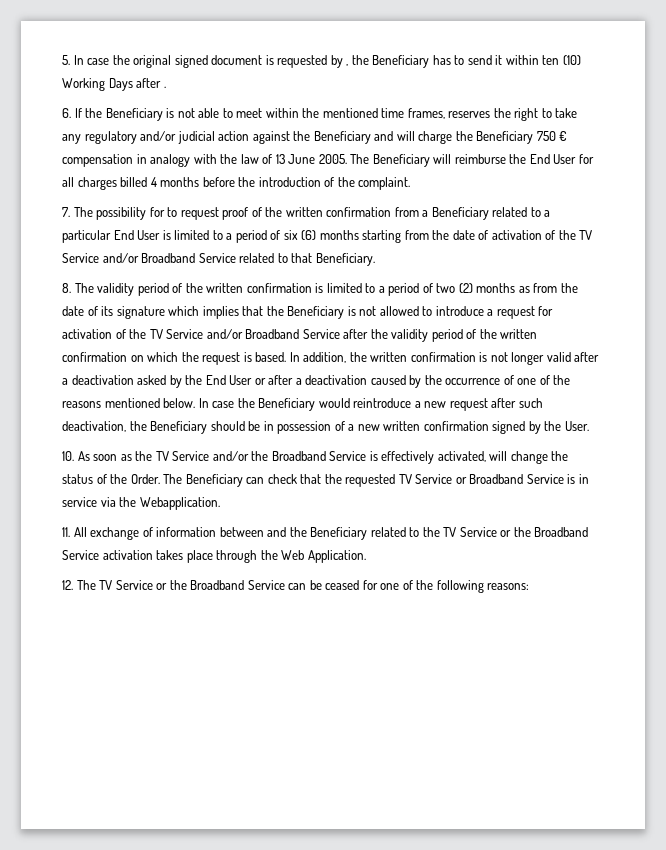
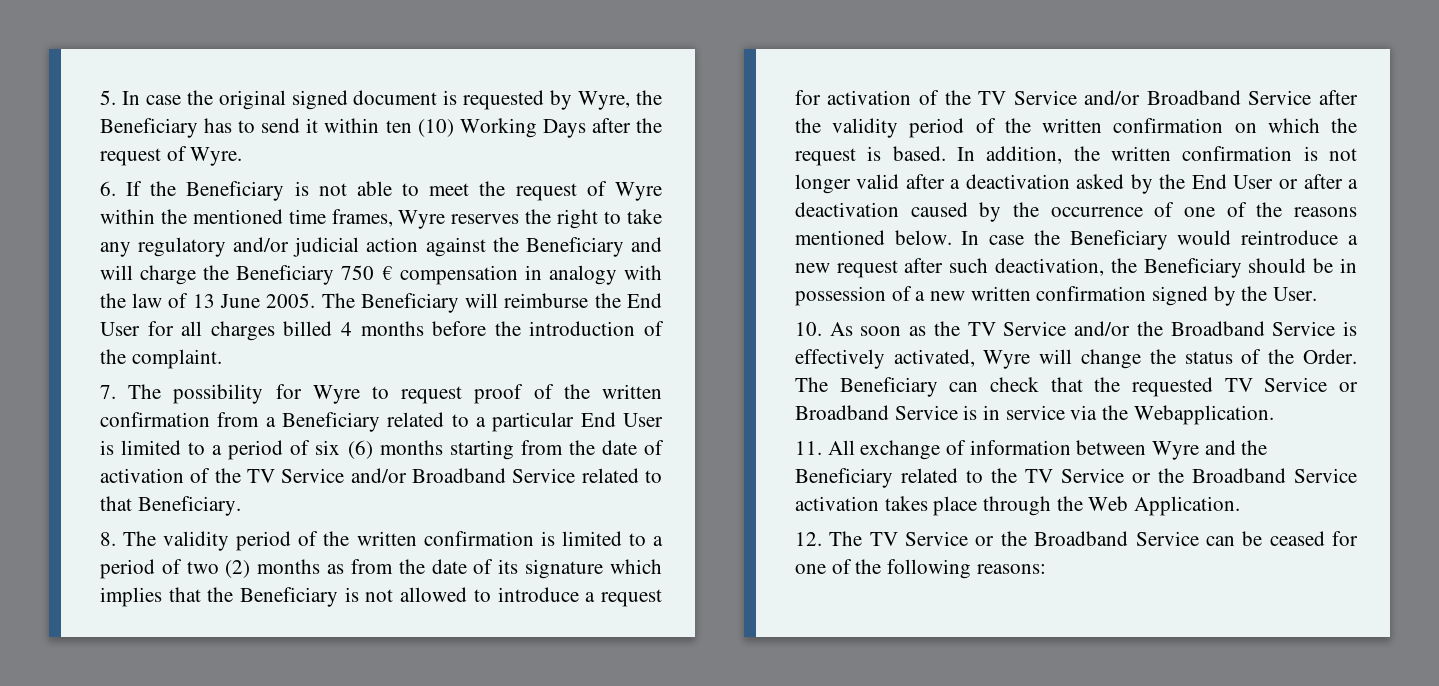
- 5. In case the original signed document is requested by , the Beneficiary has to send it within ten (10) Working Days after .
+ 5. In case the original signed document is requested by Wyre, the Beneficiary has to send it within ten (10) Working Days after the request of Wyre.
- 6. If the Beneficiary is not able to meet within the mentioned time frames, reserves the right to take any regulatory and/or judicial action against the Beneficiary and will charge the Beneficiary 750 € compensation in analogy with the law of 13 June 2005.
+ 6. If the Beneficiary is not able to meet the request of Wyre within the mentioned time frames, Wyre reserves the right to take any regulatory and/or judicial action against the Beneficiary and will charge the Beneficiary 750 € compensation in analogy with the law of 13 June 2005.
- 7. The possibility for to request proof of the written confirmation from a Beneficiary related to a particular End User is limited to a period of six (6) months starting from the date of activation of the TV Service and/or Broadband Service related to that Beneficiary.
+ 7. The possibility for Wyre to request proof of the written confirmation from a Beneficiary related to a particular End User is limited to a period of six (6) months starting from the date of activation of the TV Service and/or Broadband Service related to that Beneficiary.
- 10. As soon as the TV Service and/or the Broadband Service is effectively activated, will change the status of the Order.
+ 10. As soon as the TV Service and/or the Broadband Service is effectively activated, Wyre will change the status of the Order.
- 11. All exchange of information between and the Beneficiary related to the TV Service or the Broadband Service activation takes place through the Web Application.
+ 11. All exchange of information between Wyre and the Beneficiary related to the TV Service or the Broadband Service activation takes place through the Web Application.

